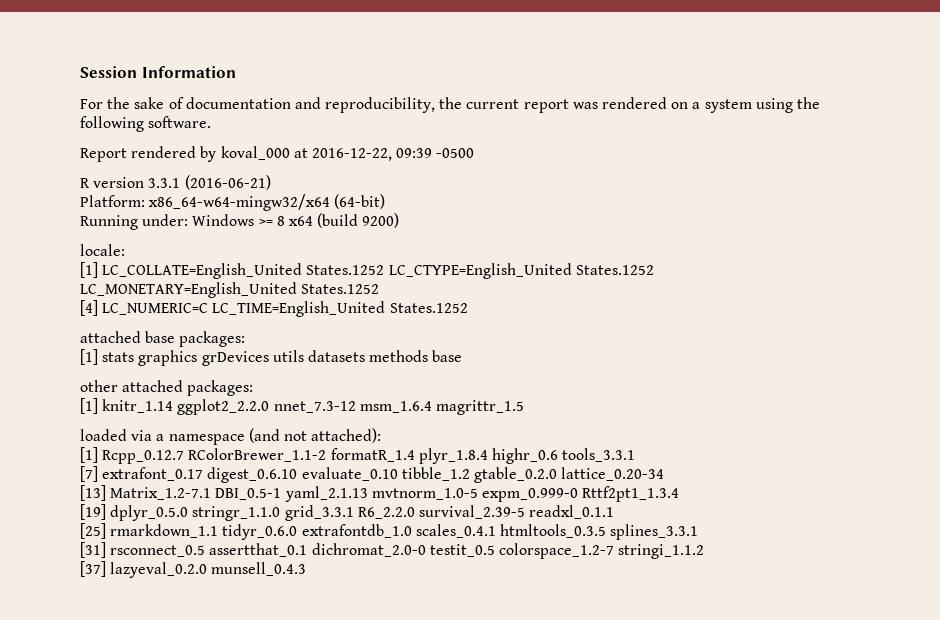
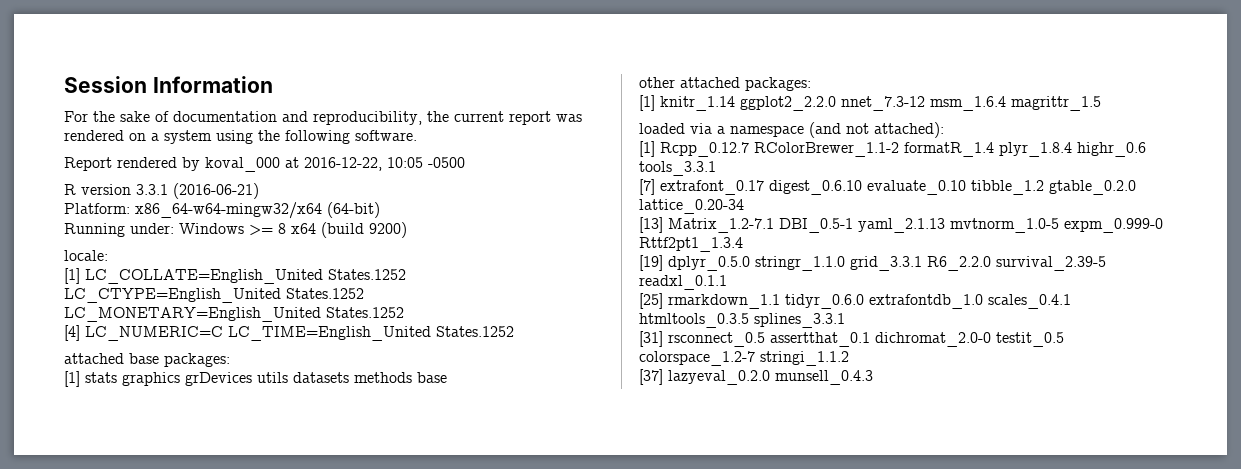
- Report rendered by koval_000 at 2016-12-22, 09:39 -0500
+ Report rendered by koval_000 at 2016-12-22, 10:05 -0500

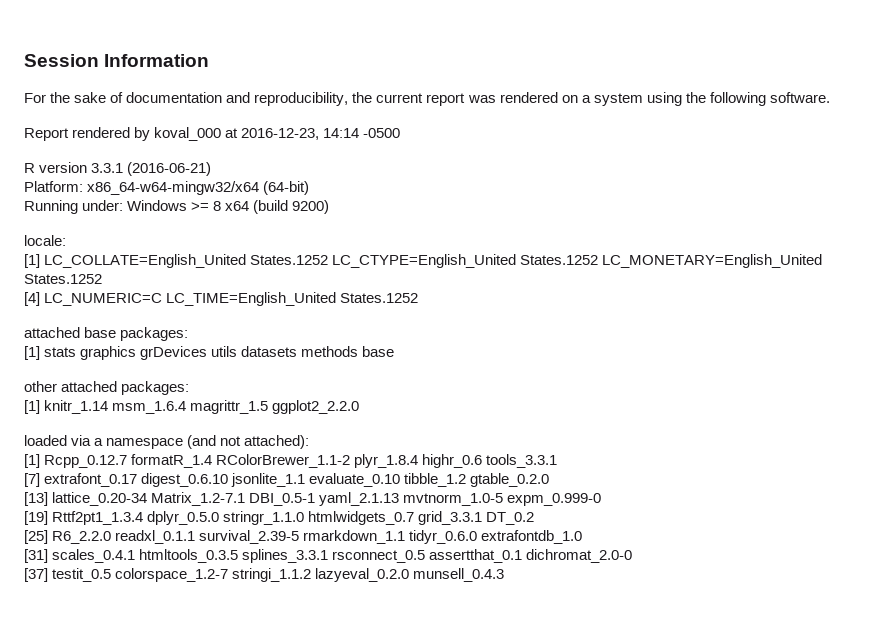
- Report rendered by koval_000 at 2016-12-22, 10:05 -0500
+ Report rendered by koval_000 at 2016-12-23, 14:14 -0500
- [1] knitr_1.14 ggplot2_2.2.0 nnet_7.3-12 msm_1.6.4 magrittr_1.5
+ [1] knitr_1.14 msm_1.6.4 magrittr_1.5 ggplot2_2.2.0
- [1] Rcpp_0.12.7 RColorBrewer_1.1-2 formatR_1.4 plyr_1.8.4 highr_0.6 tools_3.3.1
+ [1] Rcpp_0.12.7 formatR_1.4 RColorBrewer_1.1-2 plyr_1.8.4 highr_0.6 tools_3.3.1
- [7] extrafont_0.17 digest_0.6.10 evaluate_0.10 tibble_1.2 gtable_0.2.0 lattice_0.20-34
+ [7] extrafont_0.17 digest_0.6.10 jsonlite_1.1 evaluate_0.10 tibble_1.2 gtable_0.2.0
- [13] Matrix_1.2-7.1 DBI_0.5-1 yaml_2.1.13 mvtnorm_1.0-5 expm_0.999-0 Rttf2pt1_1.3.4
+ [13] lattice_0.20-34 Matrix_1.2-7.1 DBI_0.5-1 yaml_2.1.13 mvtnorm_1.0-5 expm_0.999-0
- [19] dplyr_0.5.0 stringr_1.1.0 grid_3.3.1 R6_2.2.0 survival_2.39-5 readxl_0.1.1
- [25] rmarkdown_1.1 tidyr_0.6.0 extrafontdb_1.0 scales_0.4.1 htmltools_0.3.5 splines_3.3.1
- [31] rsconnect_0.5 assertthat_0.1 dichromat_2.0-0 testit_0.5 colorspace_1.2-7 stringi_1.1.2
- [37] lazyeval_0.2.0 munsell_0.4.3
+ [19] Rttf2pt1_1.3.4 dplyr_0.5.0 stringr_1.1.0 htmlwidgets_0.7 grid_3.3.1 DT_0.2
+ [25] R6_2.2.0 readxl_0.1.1 survival_2.39-5 rmarkdown_1.1 tidyr_0.6.0 extrafontdb_1.0
+ [31] scales_0.4.1 htmltools_0.3.5 splines_3.3.1 rsconnect_0.5 assertthat_0.1 dichromat_2.0-0
+ [37] testit_0.5 colorspace_1.2-7 stringi_1.1.2 lazyeval_0.2.0 munsell_0.4.3

